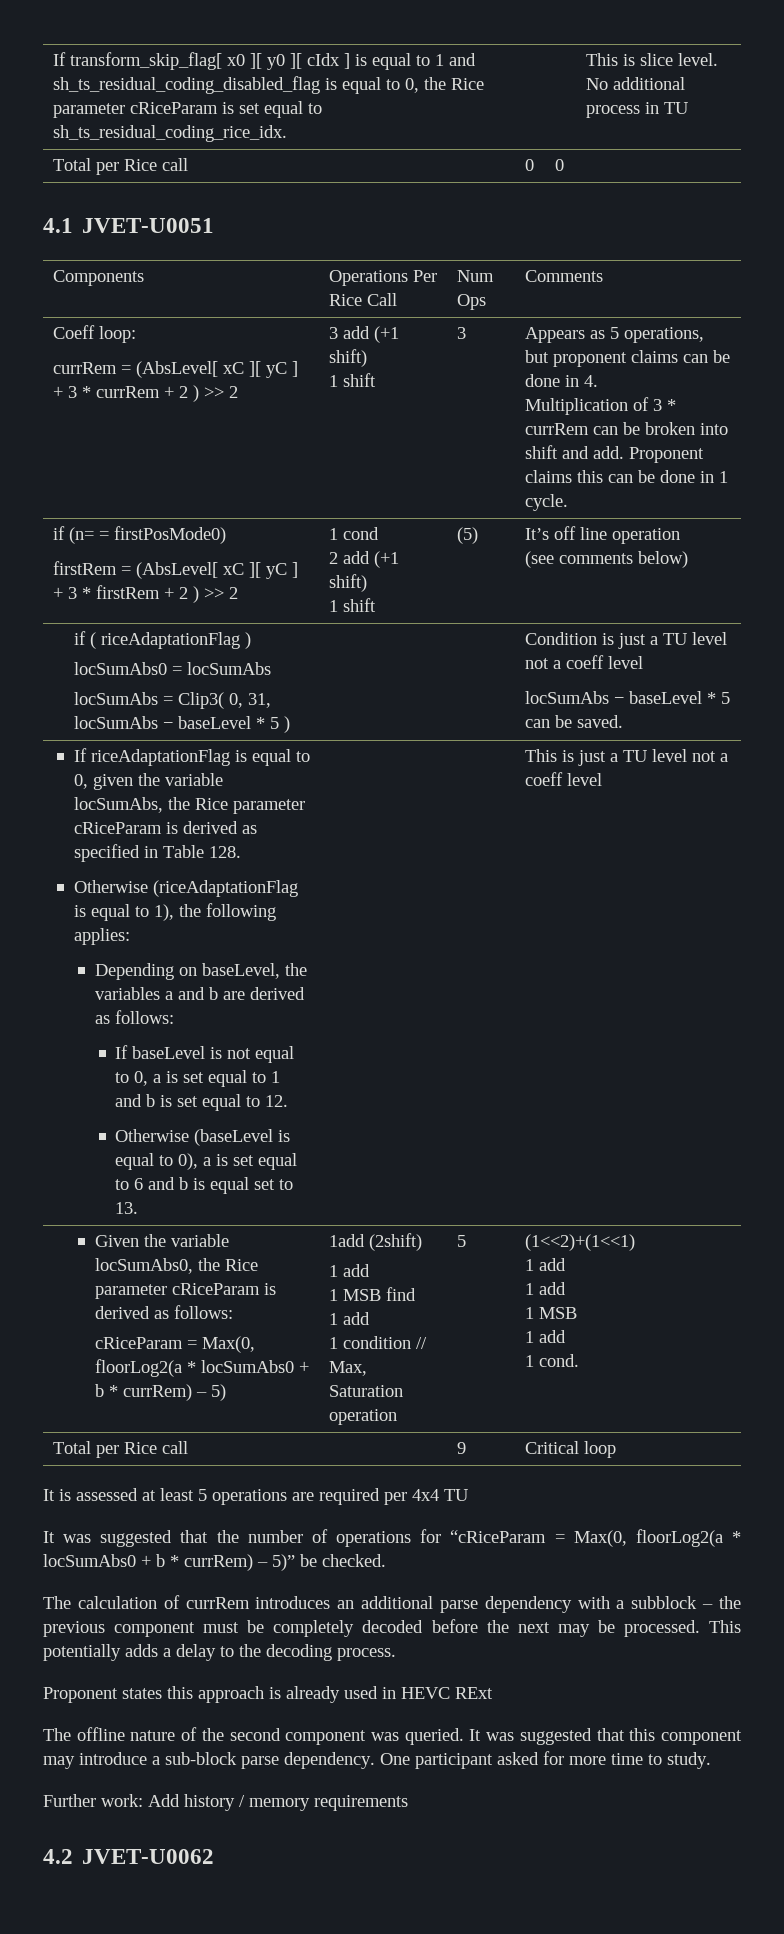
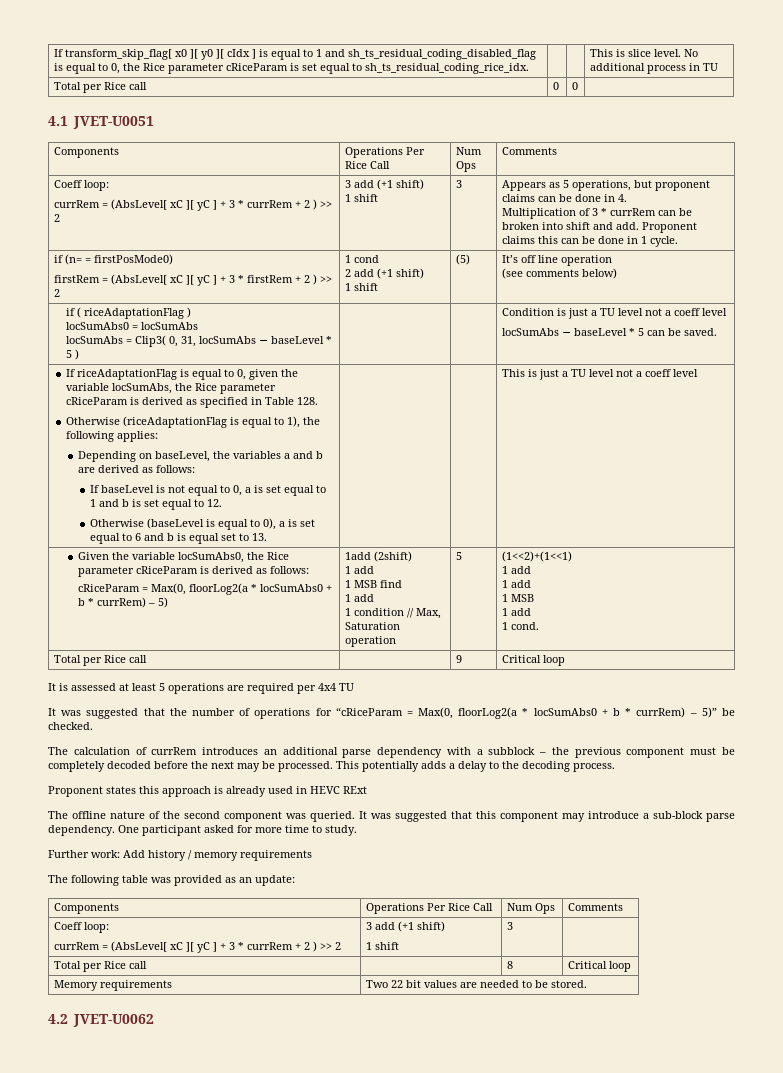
+ The following table was provided as an update:
+ Components | Operations Per Rice Call | Num Ops | Comments
+ Coeff loop:
+ currRem = (AbsLevel[ xC ][ yC ] + 3 * currRem + 2 ) >> 2 | 3 add (+1 shift)
+ 1 shift | 3 |
+ Total per Rice call | | 8 | Critical loop
+ Memory requirements | Two 22 bit values are needed to be stored.

